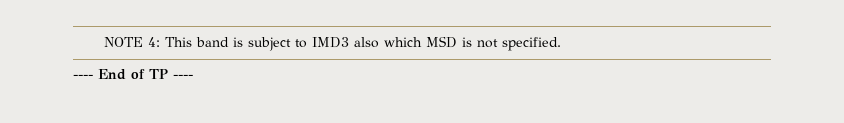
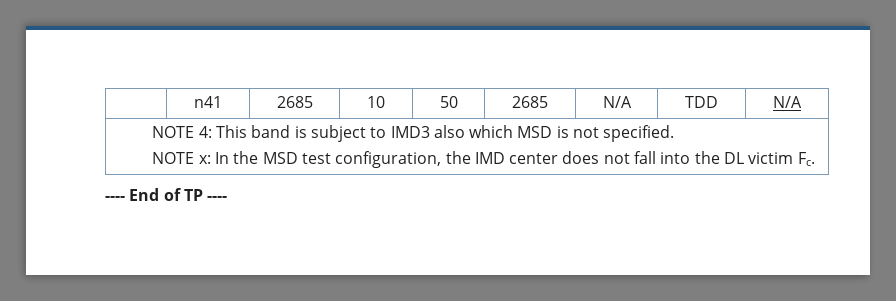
+ | n41 | 2685 | 10 | 50 | 2685 | N/A | TDD | N/A
  NOTE 4: This band is subject to IMD3 also which MSD is not specified.
+ NOTE x: In the MSD test configuration, the IMD center does not fall into the DL victim Fc.

